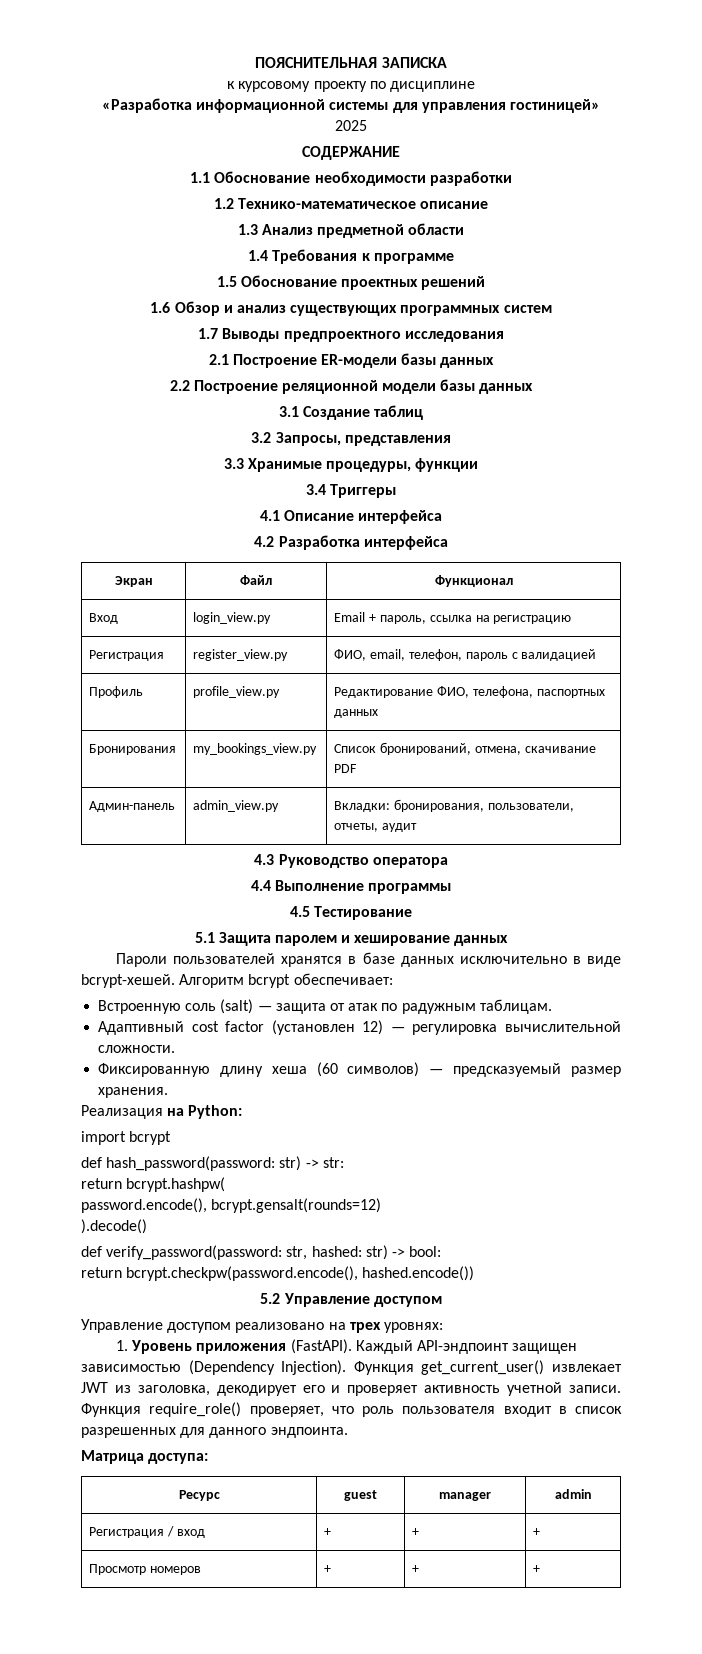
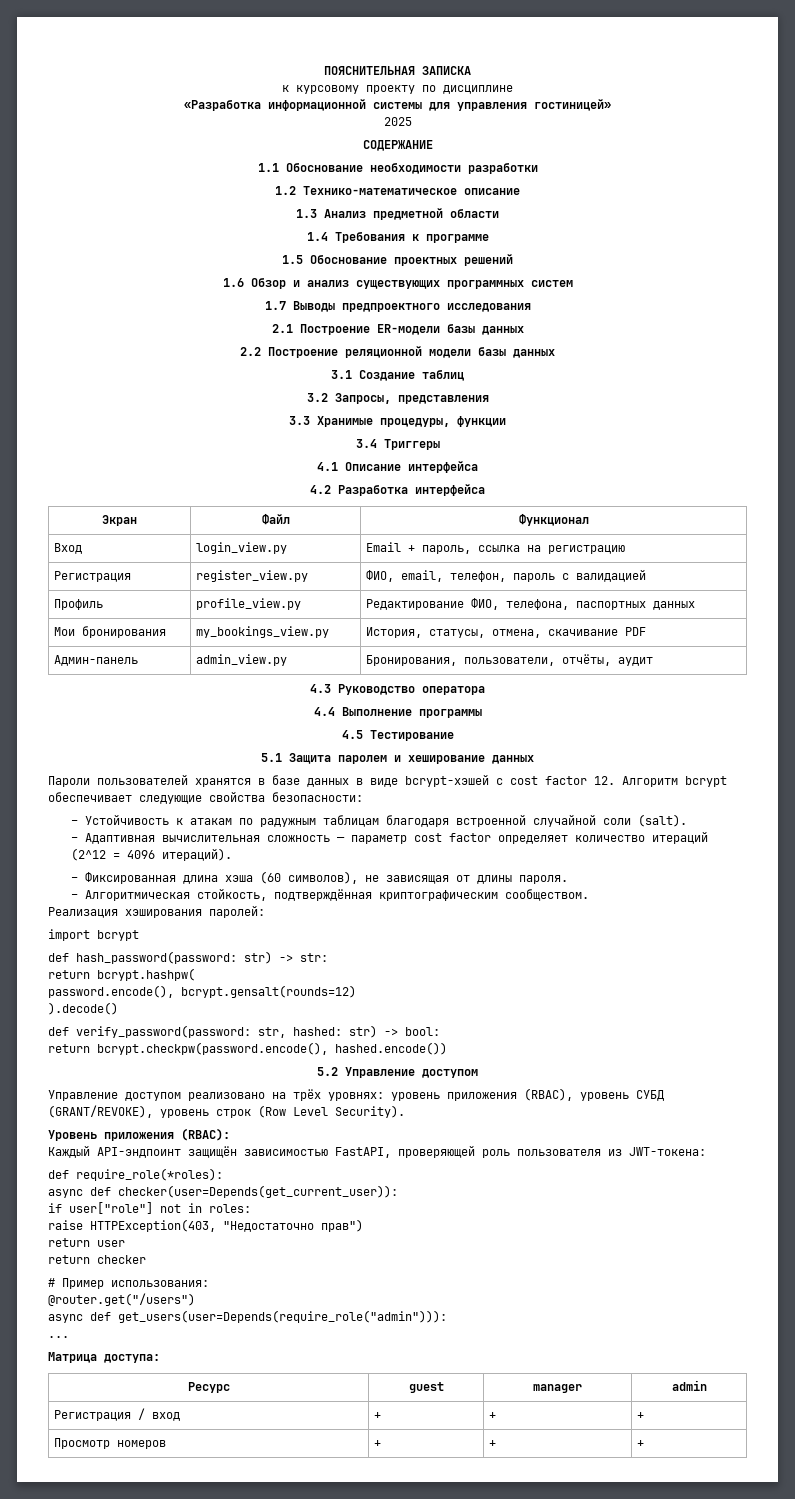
- Бронирования | my_bookings_view.py | Список бронирований, отмена, скачивание PDF
+ Мои бронирования | my_bookings_view.py | История, статусы, отмена, скачивание PDF
- Админ-панель | admin_view.py | Вкладки: бронирования, пользователи, отчеты, аудит
+ Админ-панель | admin_view.py | Бронирования, пользователи, отчёты, аудит
- Пароли пользователей хранятся в базе данных исключительно в виде bcrypt-хешей. Алгоритм bcrypt обеспечивает:
- Встроенную соль (salt) — защита от атак по радужным таблицам.
- Адаптивный cost factor (установлен 12) — регулировка вычислительной сложности.
- Фиксированную длину хеша (60 символов) — предсказуемый размер хранения.
+ Пароли пользователей хранятся в базе данных в виде bcrypt-хэшей с cost factor 12. Алгоритм bcrypt обеспечивает следующие свойства безопасности:
+ – Устойчивость к атакам по радужным таблицам благодаря встроенной случайной соли (salt).
+ – Адаптивная вычислительная сложность — параметр cost factor определяет количество итераций (2^12 = 4096 итераций).
+ – Фиксированная длина хэша (60 символов), не зависящая от длины пароля.
+ – Алгоритмическая стойкость, подтверждённая криптографическим сообществом.
- Реализация на Python:
+ Реализация хэширования паролей:
- Управление доступом реализовано на трех уровнях:
- 1. Уровень приложения (FastAPI). Каждый API-эндпоинт защищен зависимостью (Dependency Injection). Функция get_current_user() извлекает JWT из заголовка, декодирует его и проверяет активность учетной записи. Функция require_role() проверяет, что роль пользователя входит в список разрешенных для данного эндпоинта.
+ Управление доступом реализовано на трёх уровнях: уровень приложения (RBAC), уровень СУБД (GRANT/REVOKE), уровень строк (Row Level Security).
+ Уровень приложения (RBAC):
+ Каждый API-эндпоинт защищён зависимостью FastAPI, проверяющей роль пользователя из JWT-токена:
+ def require_role(*roles):
+ async def checker(user=Depends(get_current_user)):
+ if user["role"] not in roles:
+ raise HTTPException(403, "Недостаточно прав")
+ return user
+ return checker
+ # Пример использования:
+ @router.get("/users")
+ async def get_users(user=Depends(require_role("admin"))):
+ ...

